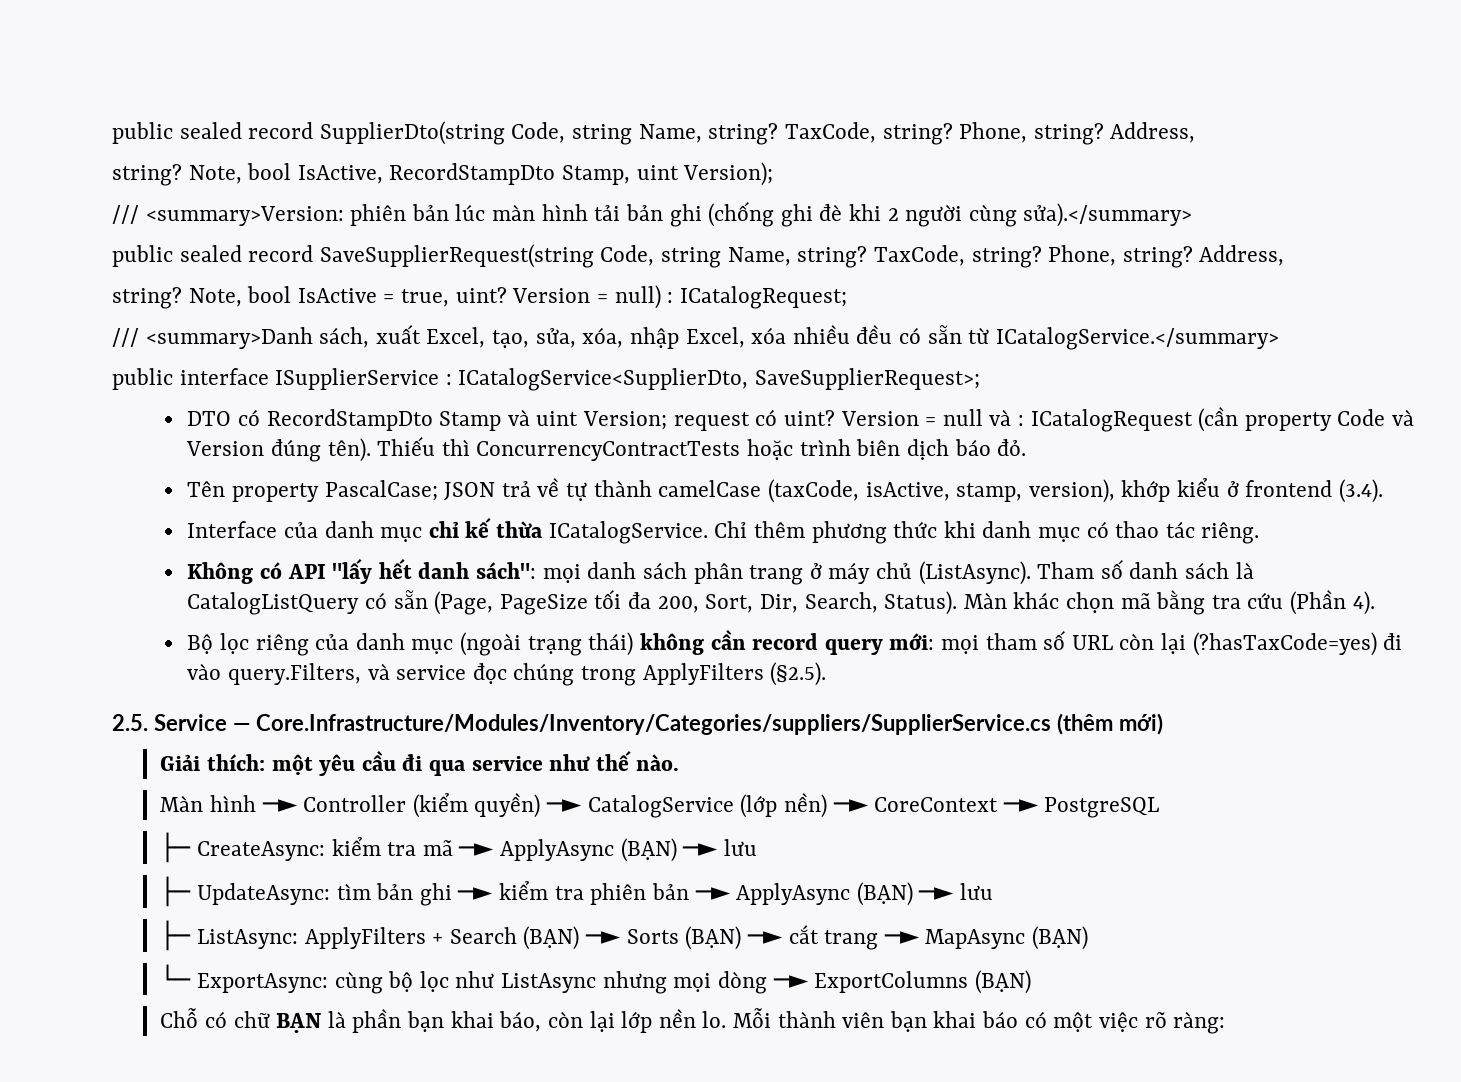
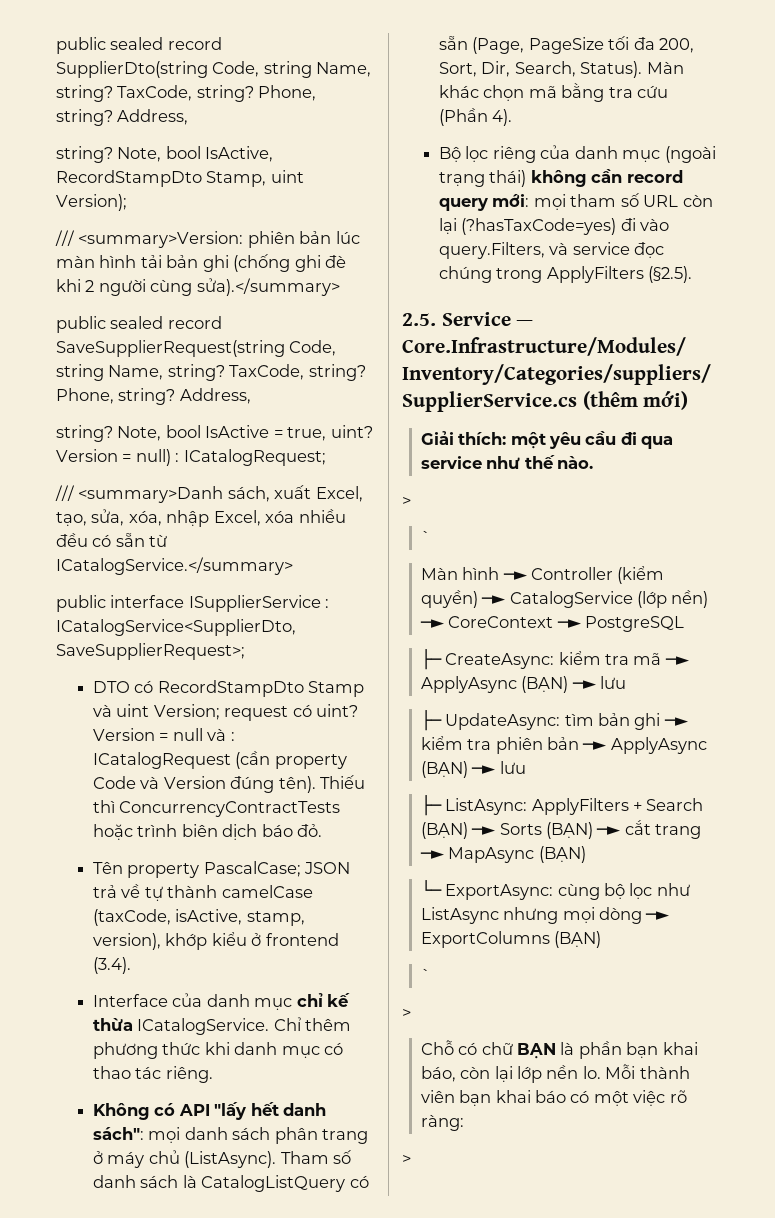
  Giải thích: một yêu cầu đi qua service như thế nào.
+ >
+ `
  └─ ExportAsync: cùng bộ lọc như ListAsync nhưng mọi dòng ─► ExportColumns (BẠN)
+ `
+ >
  Mỗi thành viên bạn khai báo có một việc rõ ràng:
+ >

